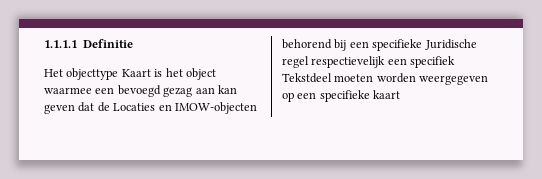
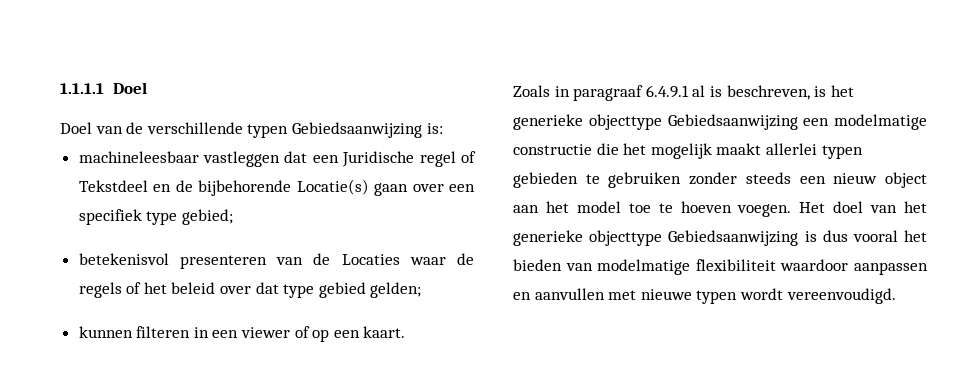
- 1.1.1.1 Definitie
- Het objecttype Kaart is het object waarmee een bevoegd gezag aan kan geven dat de Locaties en IMOW-objecten behorend bij een specifieke Juridische regel respectievelijk een specifiek Tekstdeel moeten worden weergegeven op een specifieke kaart
+ 1.1.1.1 Doel
+ Doel van de verschillende typen Gebiedsaanwijzing is:
+ machineleesbaar vastleggen dat een Juridische regel of Tekstdeel en de bijbehorende Locatie(s) gaan over een specifiek type gebied;
+ betekenisvol presenteren van de Locaties waar de regels of het beleid over dat type gebied gelden;
+ kunnen filteren in een viewer of op een kaart.
+ Zoals in paragraaf 6.4.9.1 al is beschreven, is het generieke objecttype Gebiedsaanwijzing een modelmatige constructie die het mogelijk maakt allerlei typen gebieden te gebruiken zonder steeds een nieuw object aan het model toe te hoeven voegen. Het doel van het generieke objecttype Gebiedsaanwijzing is dus vooral het bieden van modelmatige flexibiliteit waardoor aanpassen en aanvullen met nieuwe typen wordt vereenvoudigd.

